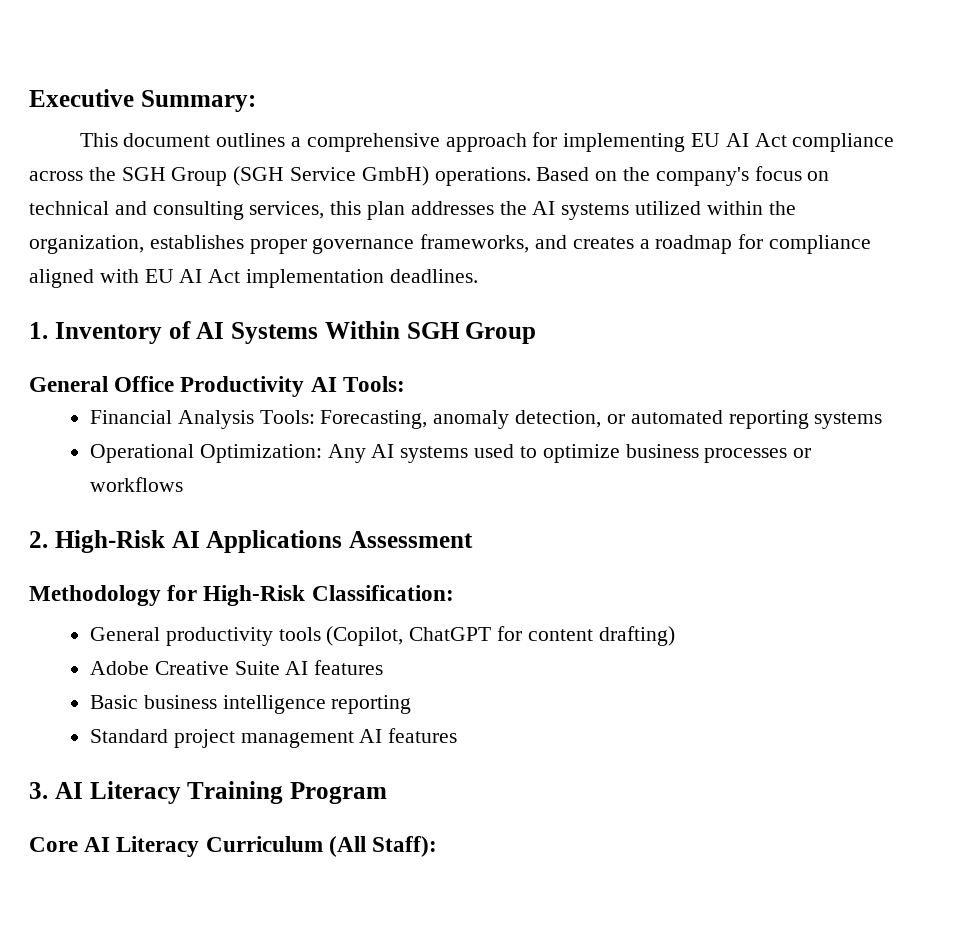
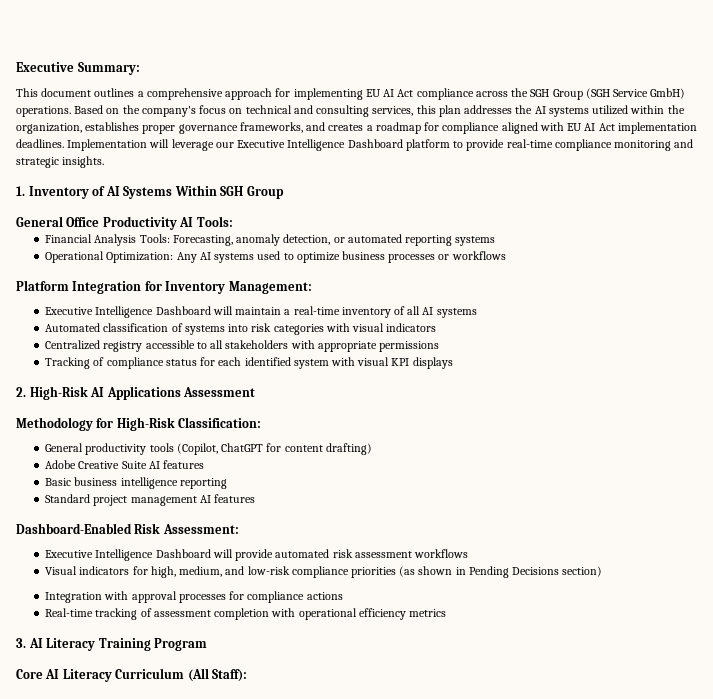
+ Implementation will leverage our Executive Intelligence Dashboard platform to provide real-time compliance monitoring and strategic insights.
+ Platform Integration for Inventory Management:
+ Executive Intelligence Dashboard will maintain a real-time inventory of all AI systems
+ Automated classification of systems into risk categories with visual indicators
+ Centralized registry accessible to all stakeholders with appropriate permissions
+ Tracking of compliance status for each identified system with visual KPI displays
+ Dashboard-Enabled Risk Assessment:
+ Executive Intelligence Dashboard will provide automated risk assessment workflows
+ Visual indicators for high, medium, and low-risk compliance priorities (as shown in Pending Decisions section)
+ Integration with approval processes for compliance actions
+ Real-time tracking of assessment completion with operational efficiency metrics

